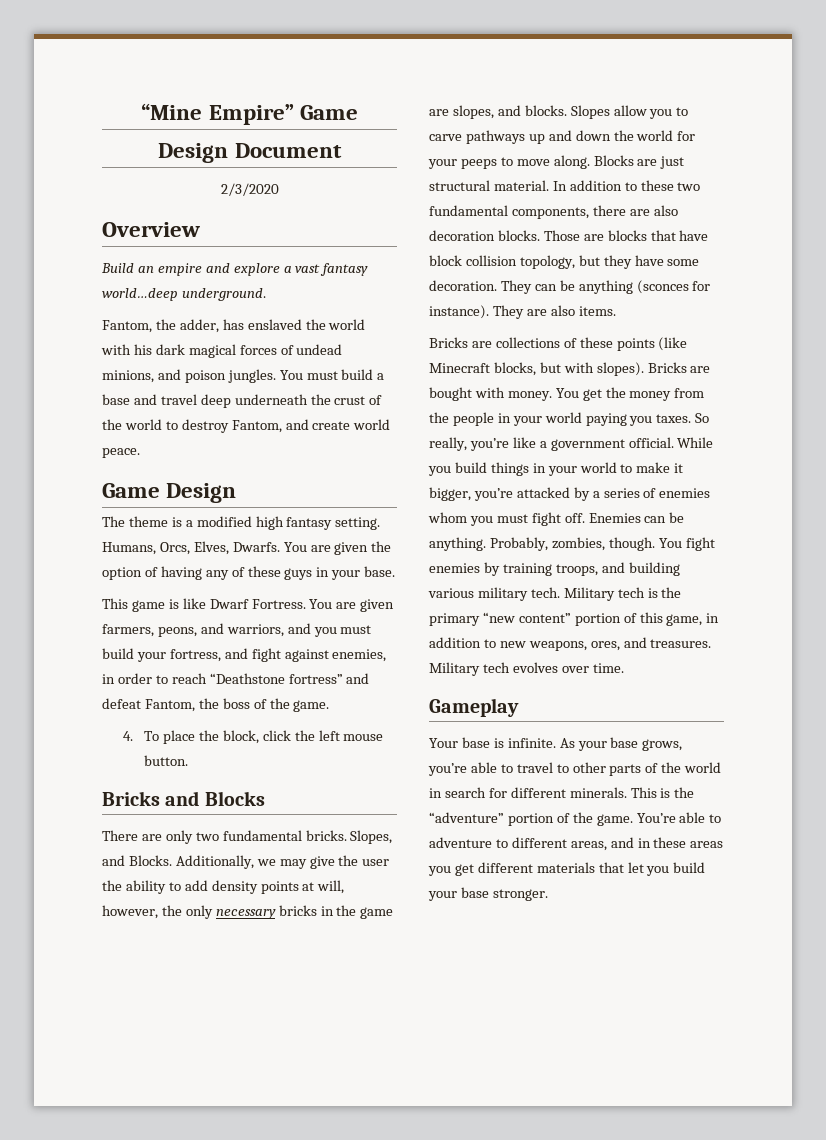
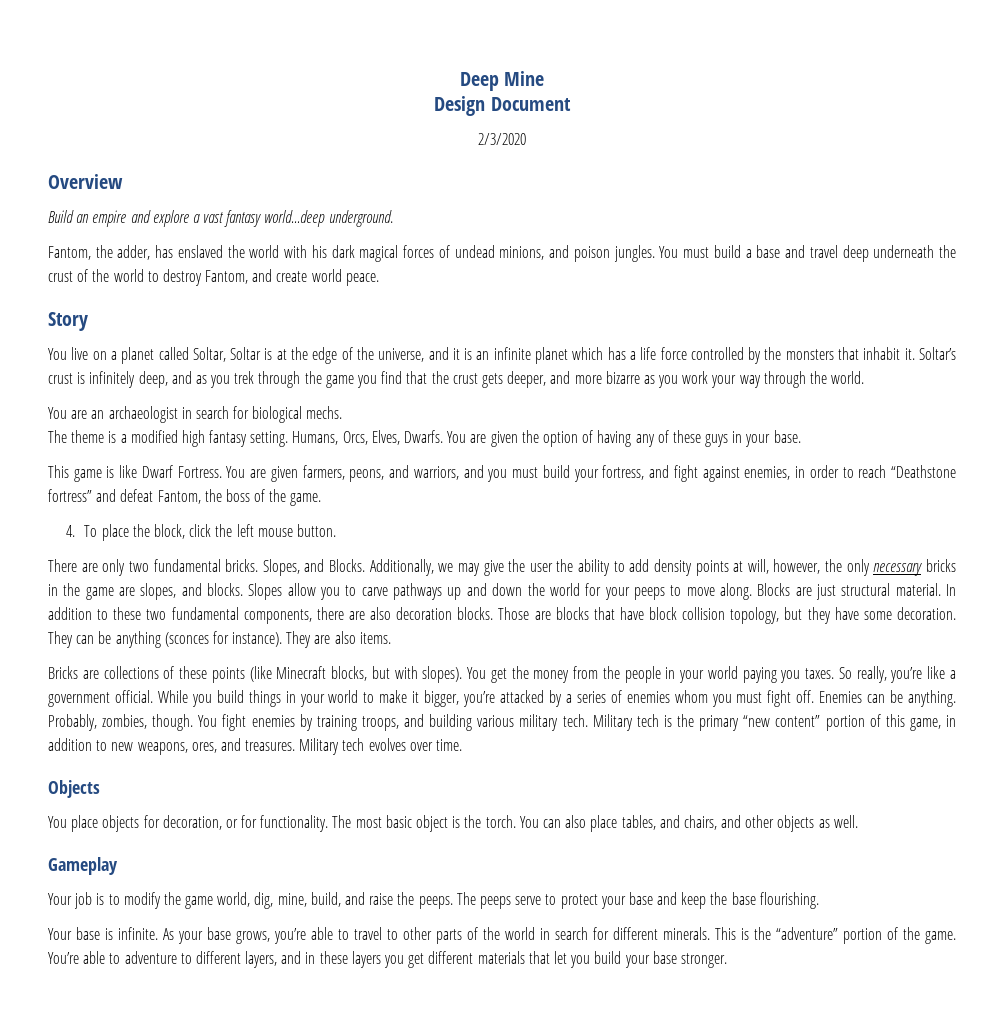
- “Mine Empire” Game
+ Deep Mine
- Game Design
+ Story
+ You live on a planet called Soltar, Soltar is at the edge of the universe, and it is an infinite planet which has a life force controlled by the monsters that inhabit it. Soltar’s crust is infinitely deep, and as you trek through the game you find that the crust gets deeper, and more bizarre as you work your way through the world.
+ You are an archaeologist in search for biological mechs.
- Bricks and Blocks
- Bricks are bought with money.
+ Objects
+ You place objects for decoration, or for functionality. The most basic object is the torch. You can also place tables, and chairs, and other objects as well.
  Gameplay
+ Your job is to modify the game world, dig, mine, build, and raise the peeps. The peeps serve to protect your base and keep the base flourishing.
- You’re able to adventure to different areas, and in these areas you get different materials that let you build your base stronger.
+ You’re able to adventure to different layers, and in these layers you get different materials that let you build your base stronger.

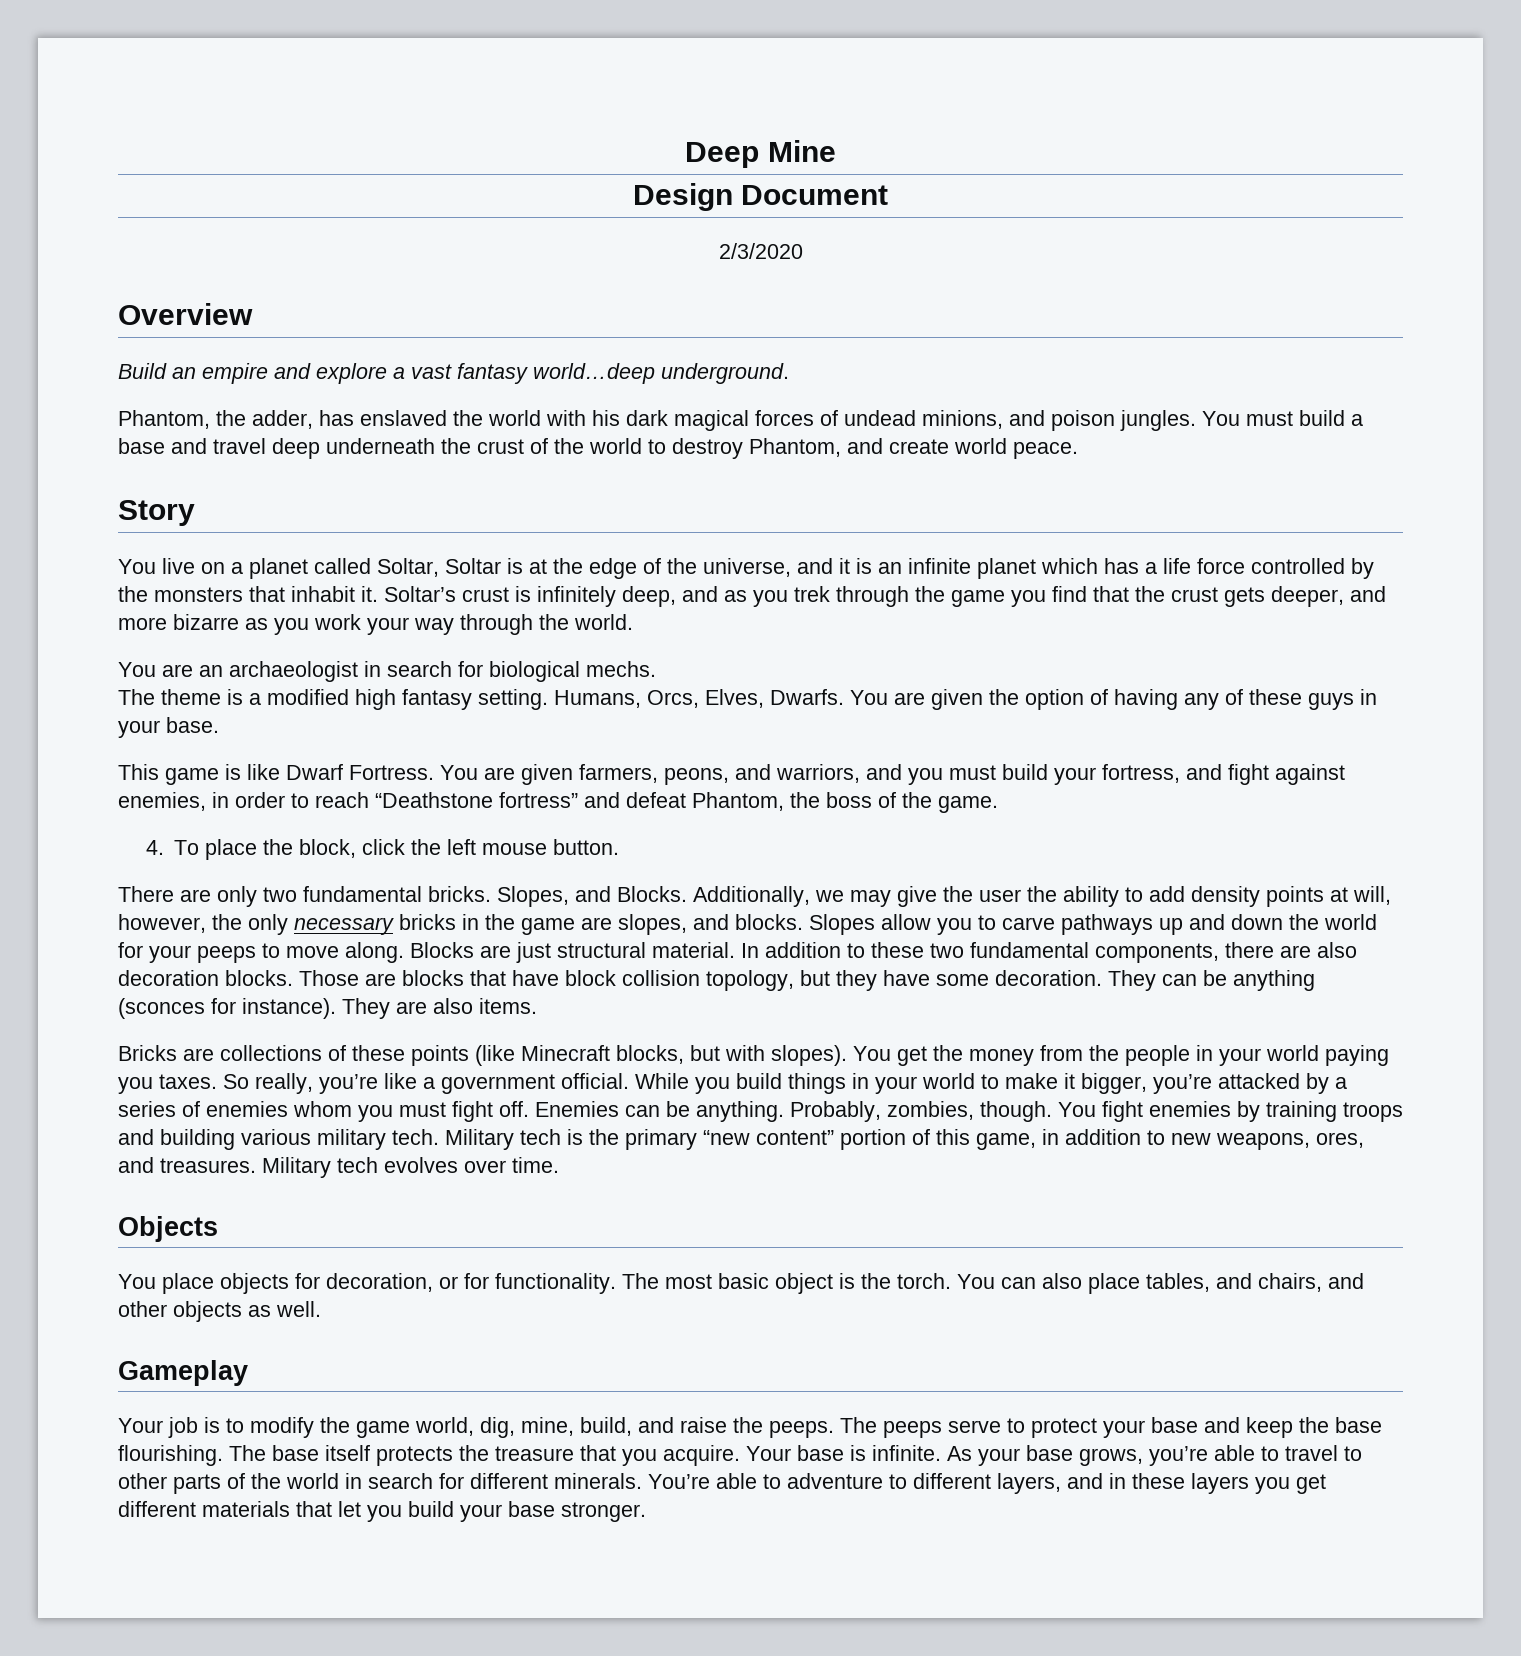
- Fantom, the adder, has enslaved the world with his dark magical forces of undead minions, and poison jungles.
+ Phantom, the adder, has enslaved the world with his dark magical forces of undead minions, and poison jungles.
- You must build a base and travel deep underneath the crust of the world to destroy Fantom, and create world peace.
+ You must build a base and travel deep underneath the crust of the world to destroy Phantom, and create world peace.
- You are given farmers, peons, and warriors, and you must build your fortress, and fight against enemies, in order to reach “Deathstone fortress” and defeat Fantom, the boss of the game.
+ You are given farmers, peons, and warriors, and you must build your fortress, and fight against enemies, in order to reach “Deathstone fortress” and defeat Phantom, the boss of the game.
- You fight enemies by training troops, and building various military tech.
+ You fight enemies by training troops and building various military tech.
- The peeps serve to protect your base and keep the base flourishing.
- Your base is infinite.
+ The peeps serve to protect your base and keep the base flourishing. The base itself protects the treasure that you acquire. Your base is infinite.
- This is the “adventure” portion of the game.

